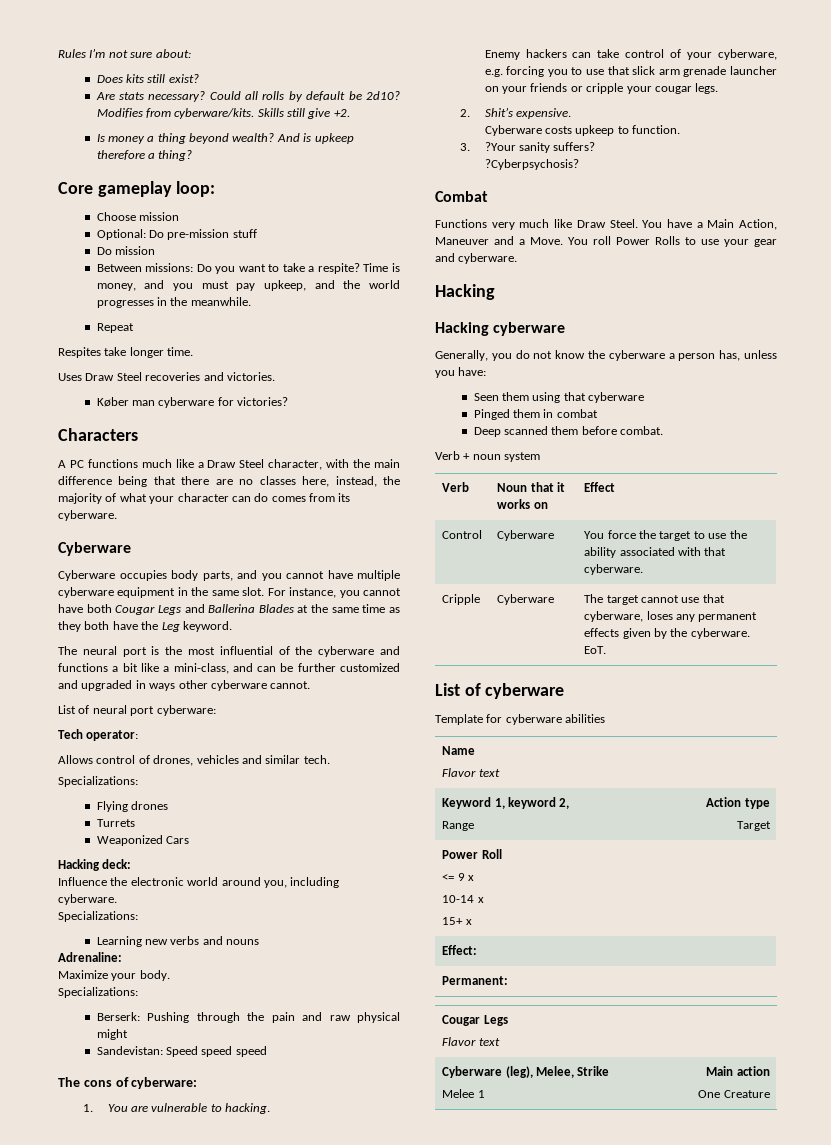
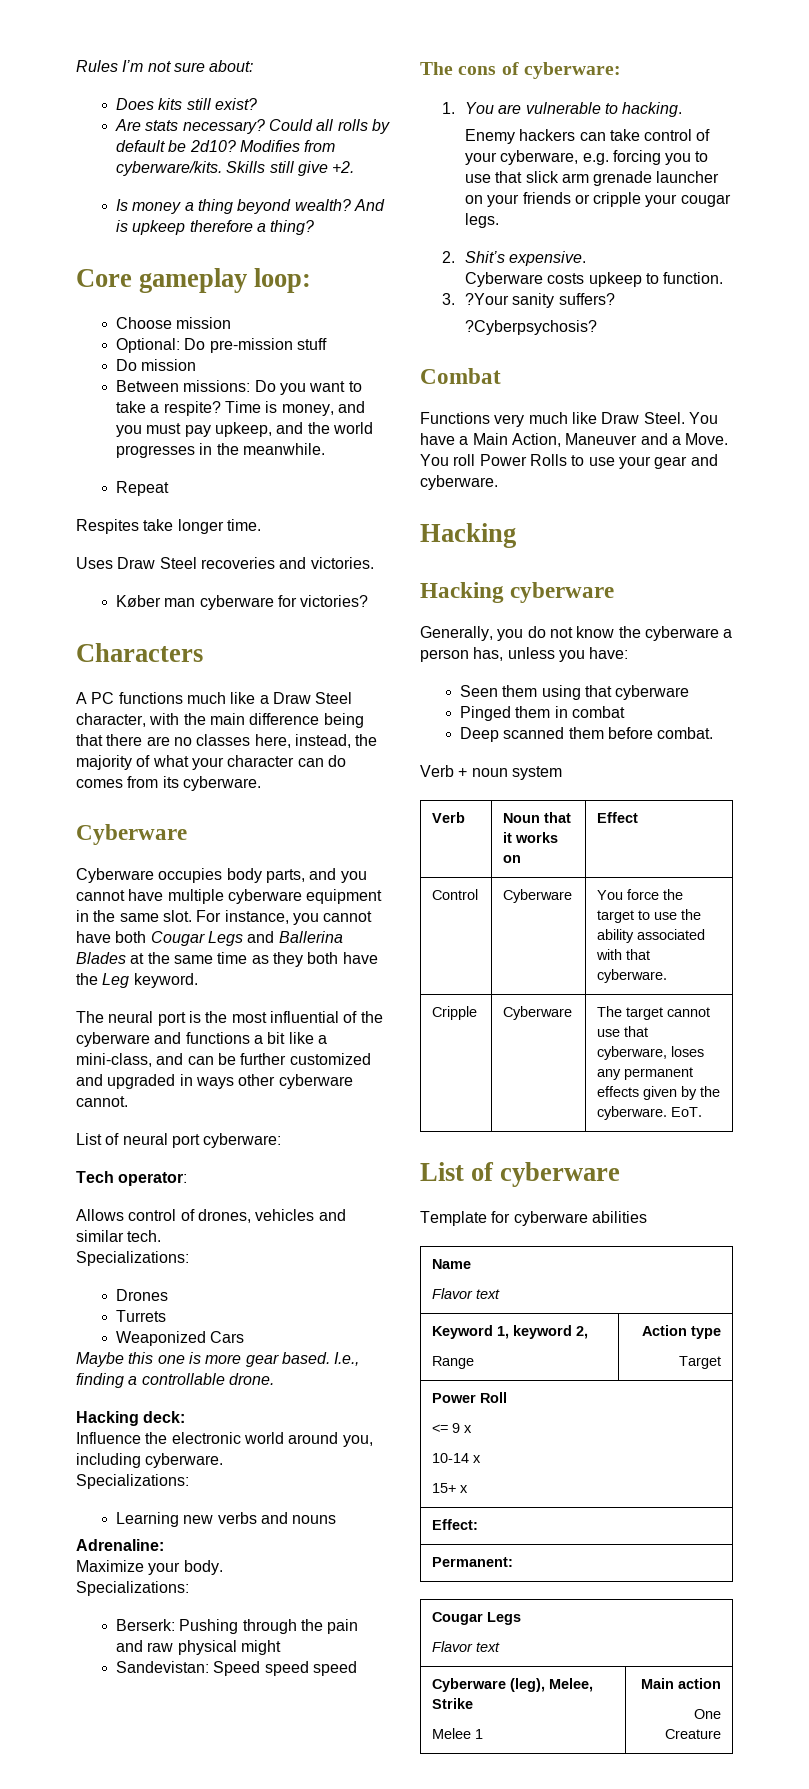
- Flying drones
+ Drones
+ Maybe this one is more gear based. I.e., finding a controllable drone.

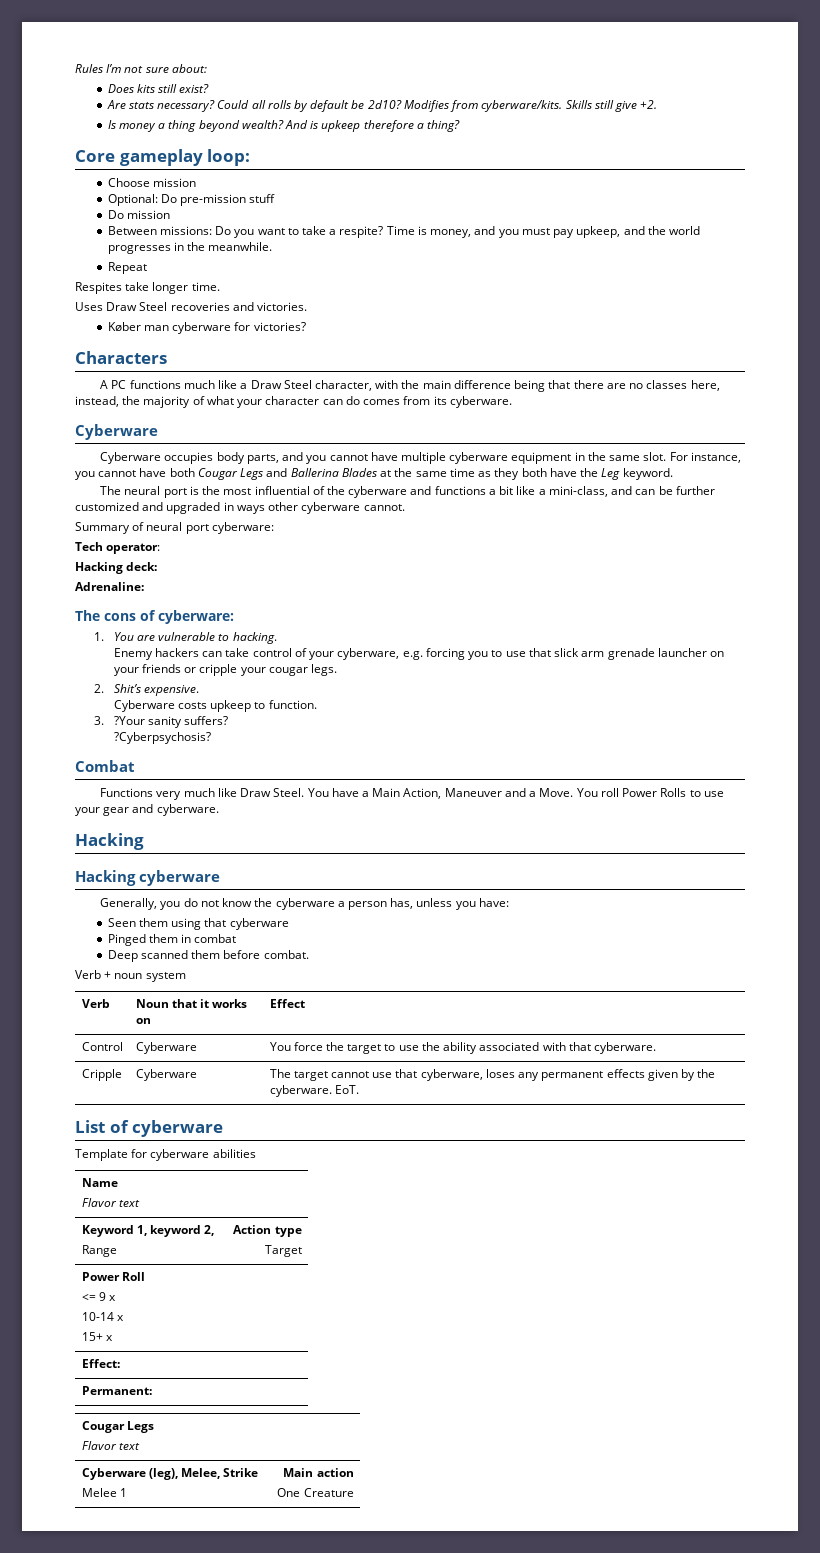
- List of neural port cyberware:
+ Summary of neural port cyberware:
- Allows control of drones, vehicles and similar tech.
- Specializations:
- Drones
- Turrets
- Weaponized Cars
- Maybe this one is more gear based. I.e., finding a controllable drone.
  Hacking deck:
- Influence the electronic world around you, including cyberware.
- Specializations:
- Learning new verbs and nouns
  Adrenaline:
- Maximize your body.
- Specializations:
- Berserk: Pushing through the pain and raw physical might
- Sandevistan: Speed speed speed

